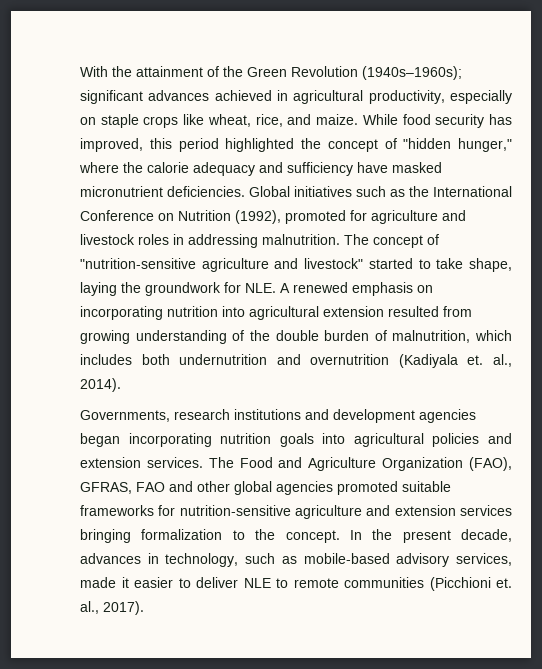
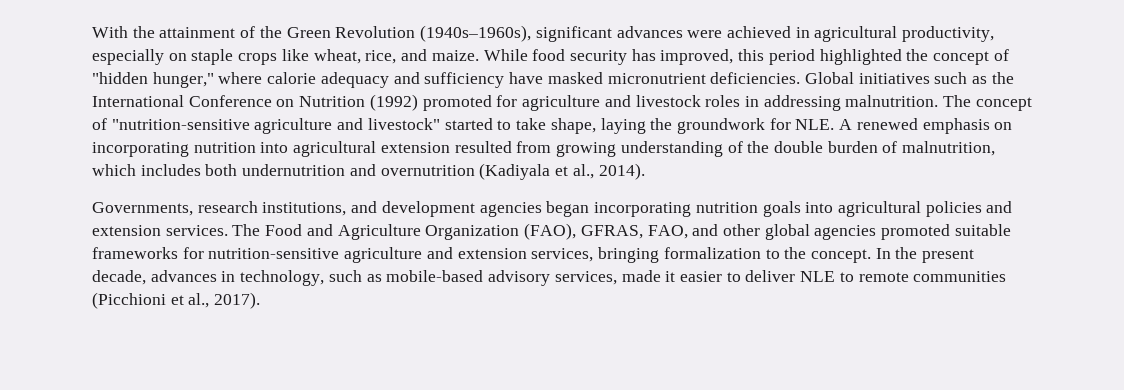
- With the attainment of the Green Revolution (1940s–1960s); significant advances achieved in agricultural productivity, especially on staple crops like wheat, rice, and maize.
+ With the attainment of the Green Revolution (1940s–1960s), significant advances were achieved in agricultural productivity, especially on staple crops like wheat, rice, and maize.
- While food security has improved, this period highlighted the concept of "hidden hunger," where the calorie adequacy and sufficiency have masked micronutrient deficiencies.
+ While food security has improved, this period highlighted the concept of "hidden hunger," where calorie adequacy and sufficiency have masked micronutrient deficiencies.
- Global initiatives such as the International Conference on Nutrition (1992), promoted for agriculture and livestock roles in addressing malnutrition.
+ Global initiatives such as the International Conference on Nutrition (1992) promoted for agriculture and livestock roles in addressing malnutrition.
- The concept of "nutrition-sensitive agriculture and livestock" started to take shape, laying the groundwork for NLE. A renewed emphasis on incorporating nutrition into agricultural extension resulted from growing understanding of the double burden of malnutrition, which includes both undernutrition and overnutrition (Kadiyala et. al., 2014).
+ The concept of "nutrition-sensitive agriculture and livestock" started to take shape, laying the groundwork for NLE. A renewed emphasis on incorporating nutrition into agricultural extension resulted from growing understanding of the double burden of malnutrition, which includes both undernutrition and overnutrition (Kadiyala et al., 2014).
- Governments, research institutions and development agencies began incorporating nutrition goals into agricultural policies and extension services.
+ Governments, research institutions, and development agencies began incorporating nutrition goals into agricultural policies and extension services.
- The Food and Agriculture Organization (FAO), GFRAS, FAO and other global agencies promoted suitable frameworks for nutrition-sensitive agriculture and extension services bringing formalization to the concept.
+ The Food and Agriculture Organization (FAO), GFRAS, FAO, and other global agencies promoted suitable frameworks for nutrition-sensitive agriculture and extension services, bringing formalization to the concept.
- In the present decade, advances in technology, such as mobile-based advisory services, made it easier to deliver NLE to remote communities (Picchioni et. al., 2017).
+ In the present decade, advances in technology, such as mobile-based advisory services, made it easier to deliver NLE to remote communities (Picchioni et al., 2017).

